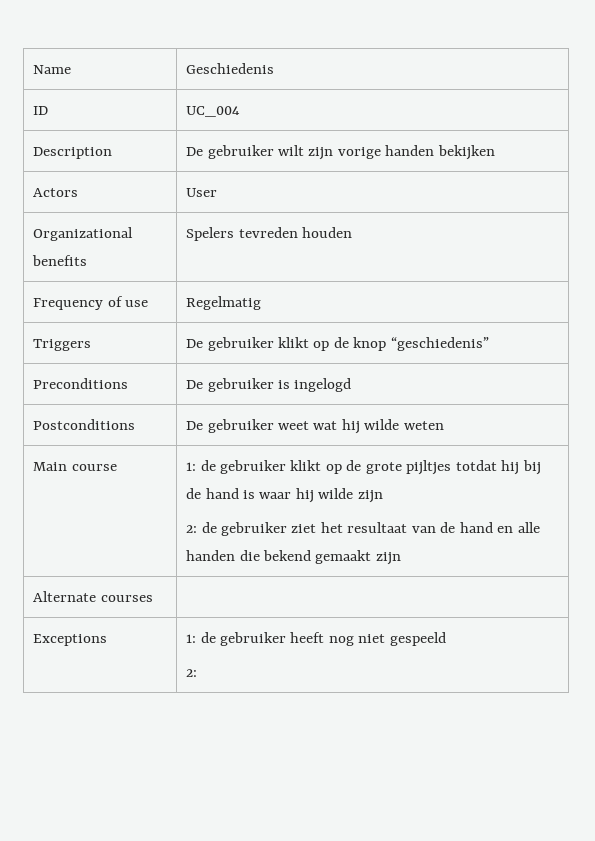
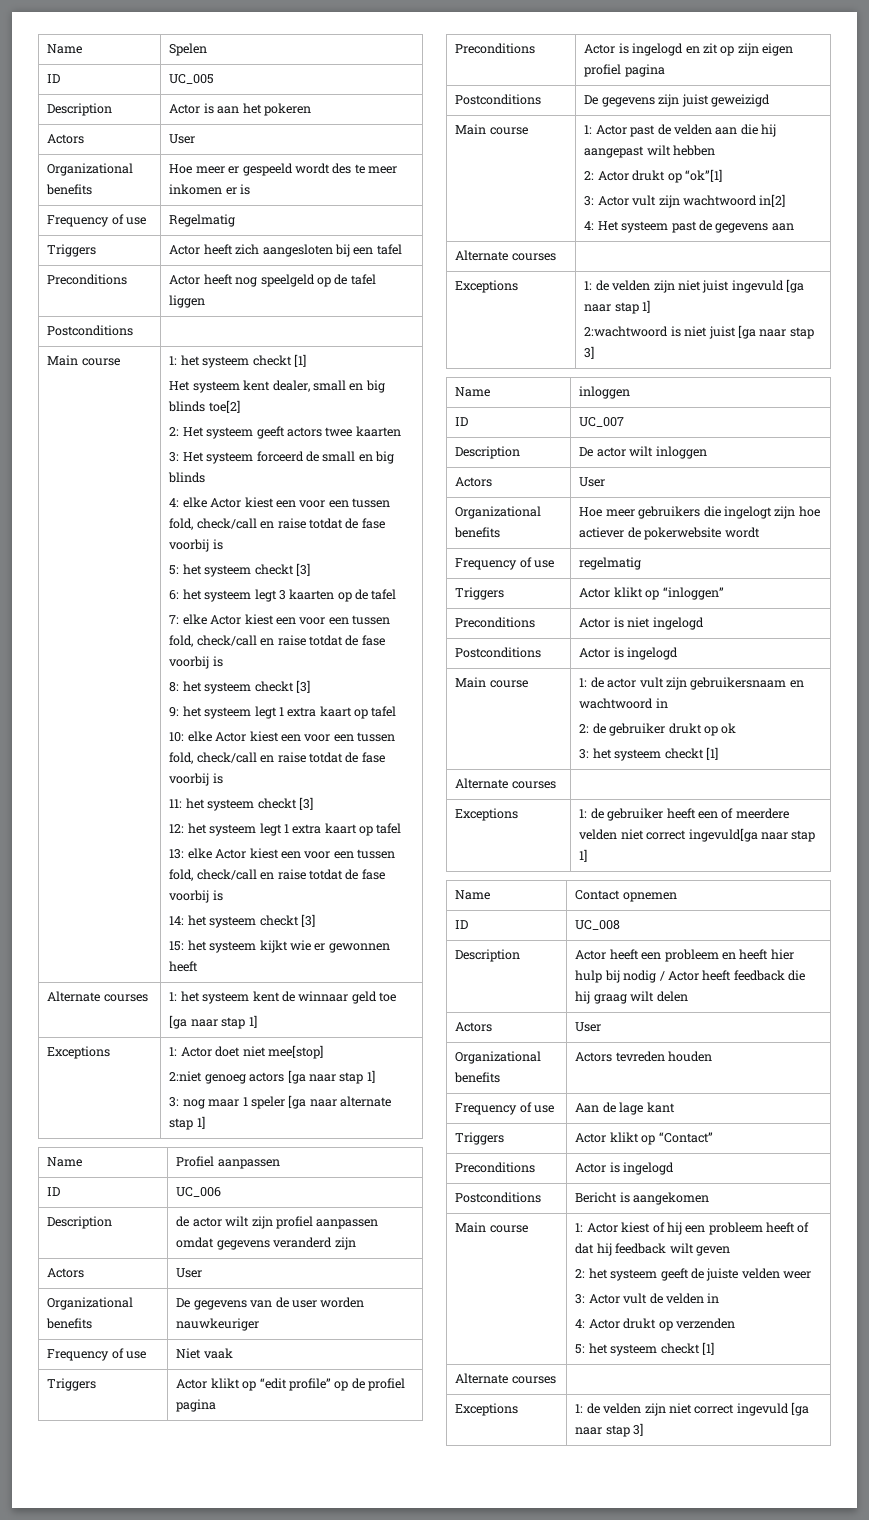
- Name | Geschiedenis
- ID | UC_004
- Description | De gebruiker wilt zijn vorige handen bekijken
+ Name | Spelen
+ ID | UC_005
+ Description | Actor is aan het pokeren
  Actors | User
- Organizational benefits | Spelers tevreden houden
+ Organizational benefits | Hoe meer er gespeeld wordt des te meer inkomen er is
- Triggers | De gebruiker klikt op de knop “geschiedenis”
- Preconditions | De gebruiker is ingelogd
- Postconditions | De gebruiker weet wat hij wilde weten
- Main course | 1: de gebruiker klikt op de grote pijltjes totdat hij bij de hand is waar hij wilde zijn
- 2: de gebruiker ziet het resultaat van de hand en alle handen die bekend gemaakt zijn
+ Triggers | Actor heeft zich aangesloten bij een tafel
+ Preconditions | Actor heeft nog speelgeld op de tafel liggen
+ Postconditions |
+ Main course | 1: het systeem checkt [1]
+ Het systeem kent dealer, small en big blinds toe[2]
+ 2: Het systeem geeft actors twee kaarten
+ 3: Het systeem forceerd de small en big blinds
+ 4: elke Actor kiest een voor een tussen fold, check/call en raise totdat de fase voorbij is
+ 5: het systeem checkt [3]
+ 6: het systeem legt 3 kaarten op de tafel
+ 7: elke Actor kiest een voor een tussen fold, check/call en raise totdat de fase voorbij is
+ 8: het systeem checkt [3]
+ 9: het systeem legt 1 extra kaart op tafel
+ 10: elke Actor kiest een voor een tussen fold, check/call en raise totdat de fase voorbij is
+ 11: het systeem checkt [3]
+ 12: het systeem legt 1 extra kaart op tafel
+ 13: elke Actor kiest een voor een tussen fold, check/call en raise totdat de fase voorbij is
+ 14: het systeem checkt [3]
+ 15: het systeem kijkt wie er gewonnen heeft
+ Alternate courses | 1: het systeem kent de winnaar geld toe
+ [ga naar stap 1]
+ Exceptions | 1: Actor doet niet mee[stop]
+ 2:niet genoeg actors [ga naar stap 1]
+ 3: nog maar 1 speler [ga naar alternate stap 1]
+ Name | Profiel aanpassen
+ ID | UC_006
+ Description | de actor wilt zijn profiel aanpassen omdat gegevens veranderd zijn
+ Actors | User
+ Organizational benefits | De gegevens van de user worden nauwkeuriger
+ Frequency of use | Niet vaak
+ Triggers | Actor klikt op “edit profile” op de profiel pagina
+ Preconditions | Actor is ingelogd en zit op zijn eigen profiel pagina
+ Postconditions | De gegevens zijn juist geweizigd
+ Main course | 1: Actor past de velden aan die hij aangepast wilt hebben
+ 2: Actor drukt op “ok”[1]
+ 3: Actor vult zijn wachtwoord in[2]
+ 4: Het systeem past de gegevens aan
+ Alternate courses |
+ Exceptions | 1: de velden zijn niet juist ingevuld [ga naar stap 1]
+ 2:wachtwoord is niet juist [ga naar stap 3]
+ Name | inloggen
+ ID | UC_007
+ Description | De actor wilt inloggen
+ Actors | User
+ Organizational benefits | Hoe meer gebruikers die ingelogt zijn hoe actiever de pokerwebsite wordt
+ Frequency of use | regelmatig
+ Triggers | Actor klikt op “inloggen”
+ Preconditions | Actor is niet ingelogd
+ Postconditions | Actor is ingelogd
+ Main course | 1: de actor vult zijn gebruikersnaam en wachtwoord in
+ 2: de gebruiker drukt op ok
+ 3: het systeem checkt [1]
- Exceptions | 1: de gebruiker heeft nog niet gespeeld
- 2:
+ Exceptions | 1: de gebruiker heeft een of meerdere velden niet correct ingevuld[ga naar stap 1]
+ Name | Contact opnemen
+ ID | UC_008
+ Description | Actor heeft een probleem en heeft hier hulp bij nodig / Actor heeft feedback die hij graag wilt delen
+ Actors | User
+ Organizational benefits | Actors tevreden houden
+ Frequency of use | Aan de lage kant
+ Triggers | Actor klikt op “Contact”
+ Preconditions | Actor is ingelogd
+ Postconditions | Bericht is aangekomen
+ Main course | 1: Actor kiest of hij een probleem heeft of dat hij feedback wilt geven
+ 2: het systeem geeft de juiste velden weer
+ 3: Actor vult de velden in
+ 4: Actor drukt op verzenden
+ 5: het systeem checkt [1]
+ Alternate courses |
+ Exceptions | 1: de velden zijn niet correct ingevuld [ga naar stap 3]

